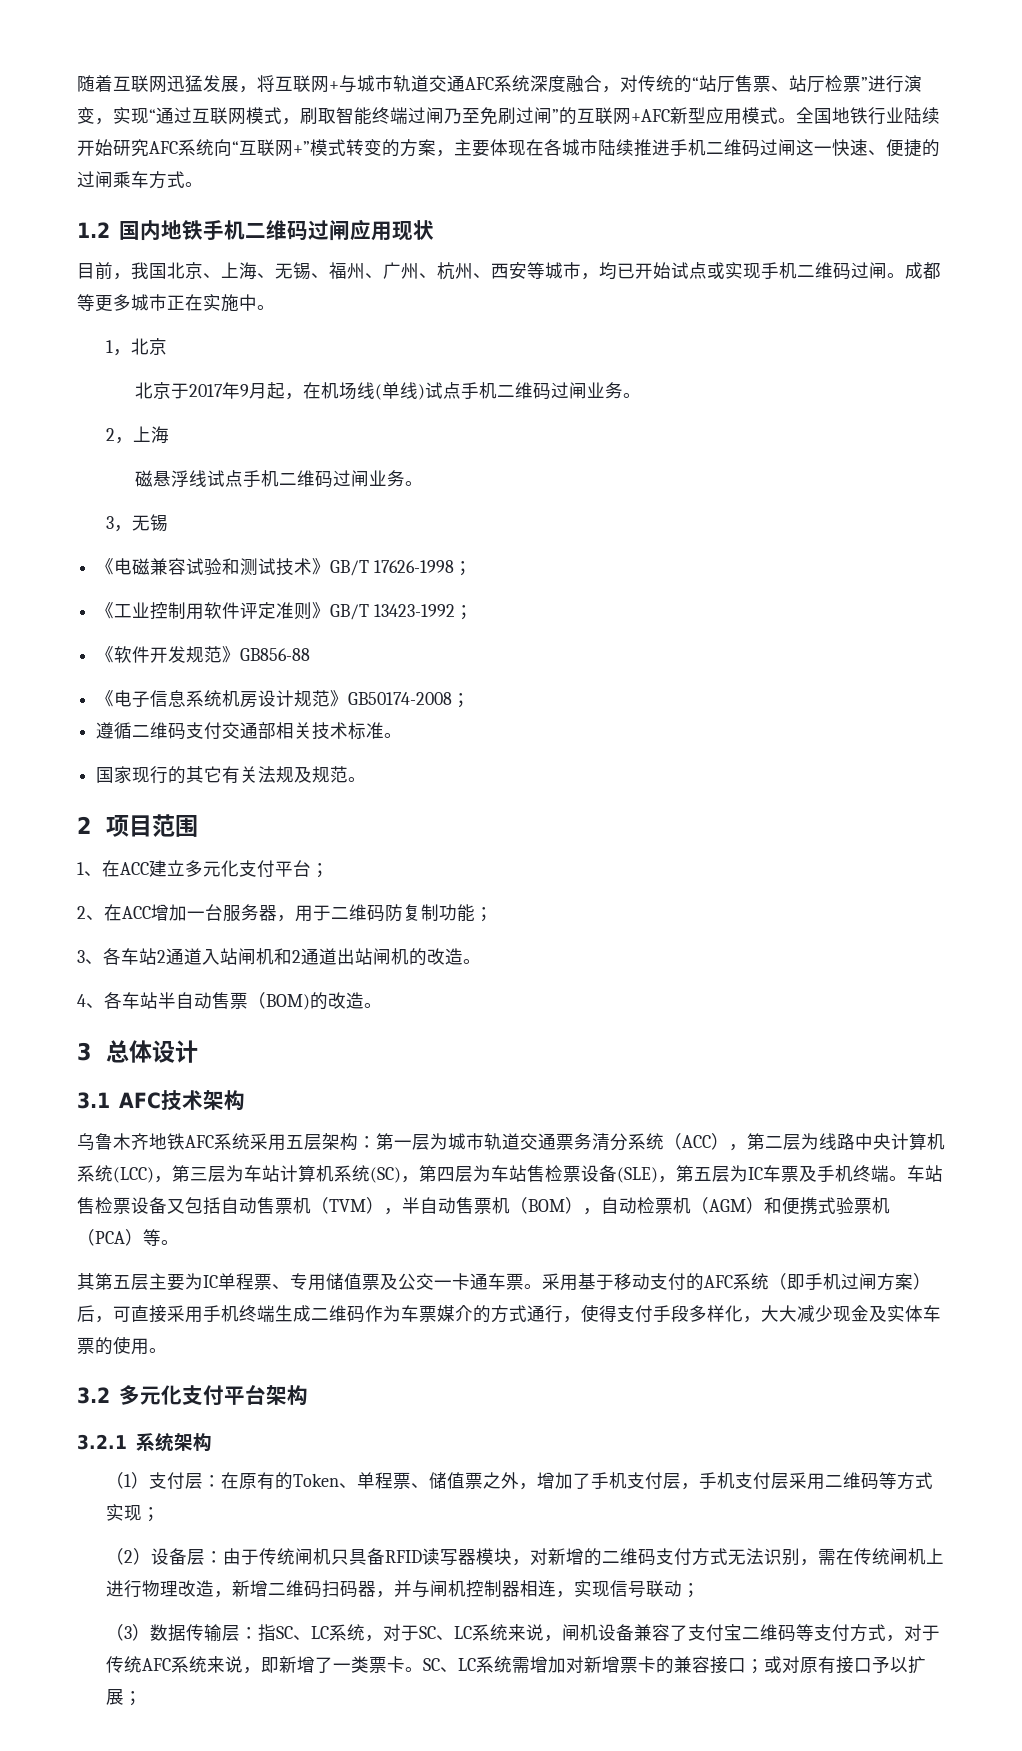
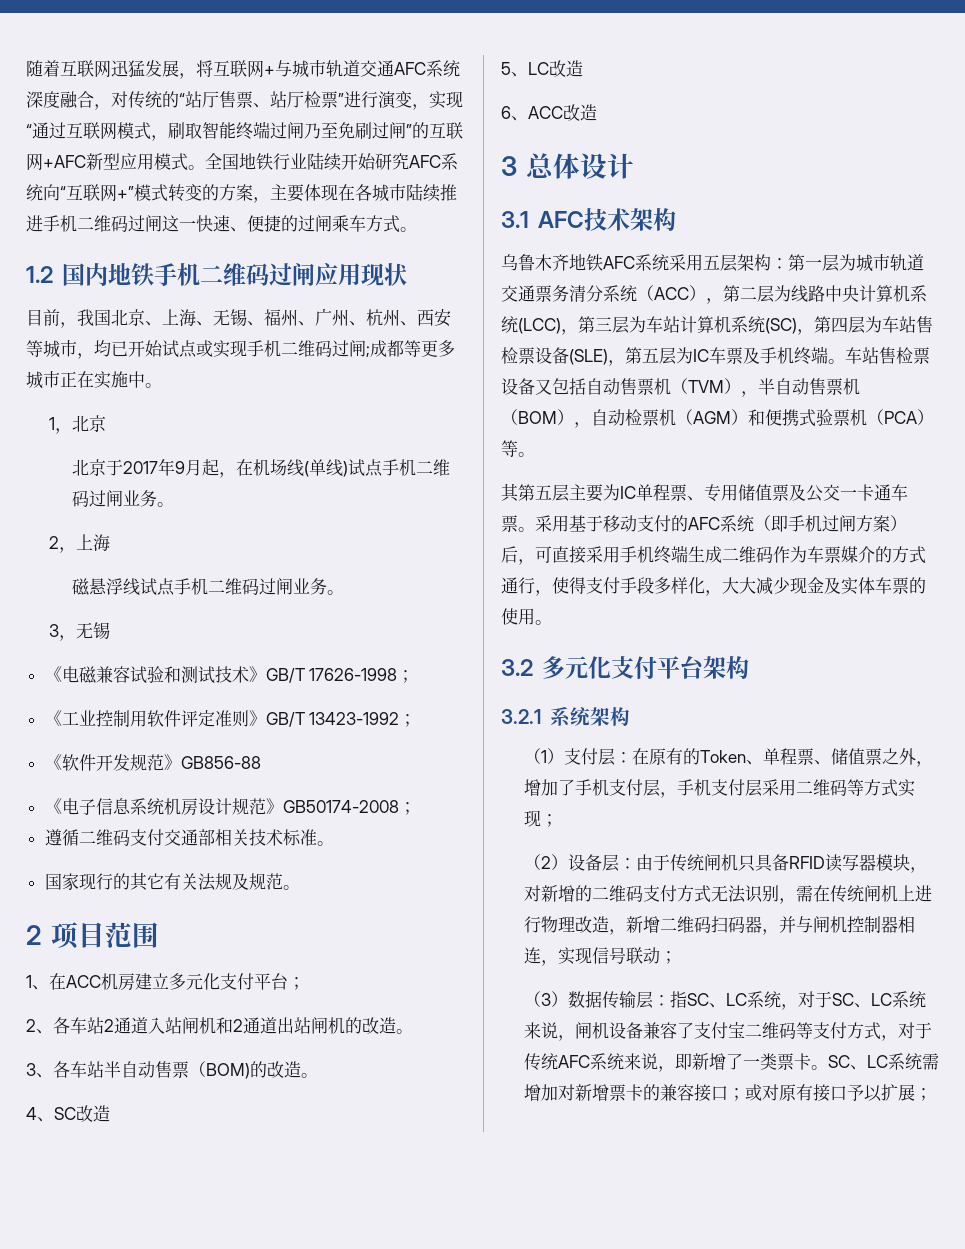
- 目前，我国北京、上海、无锡、福州、广州、杭州、西安等城市，均已开始试点或实现手机二维码过闸。成都等更多城市正在实施中。
+ 目前，我国北京、上海、无锡、福州、广州、杭州、西安等城市，均已开始试点或实现手机二维码过闸;成都等更多城市正在实施中。
- 1、在ACC建立多元化支付平台；
+ 1、在ACC机房建立多元化支付平台；
- 2、在ACC增加一台服务器，用于二维码防复制功能；
- 3、各车站2通道入站闸机和2通道出站闸机的改造。
+ 2、各车站2通道入站闸机和2通道出站闸机的改造。
- 4、各车站半自动售票（BOM)的改造。
+ 3、各车站半自动售票（BOM)的改造。
+ 4、SC改造
+ 5、LC改造
+ 6、ACC改造

